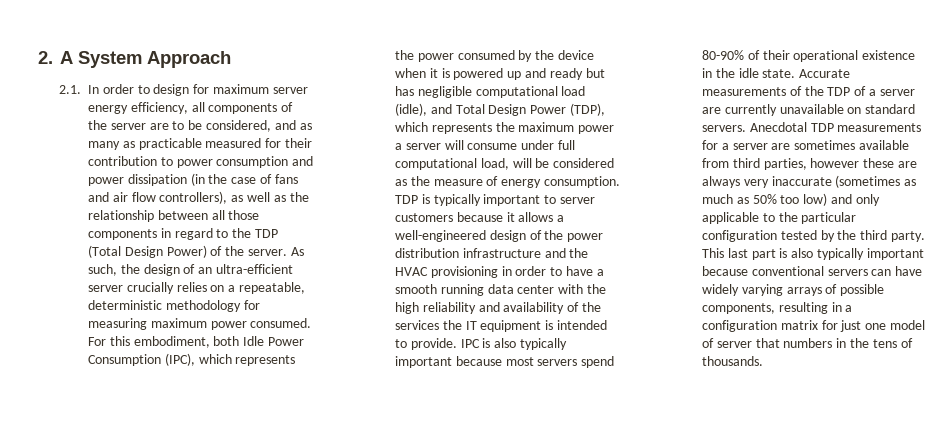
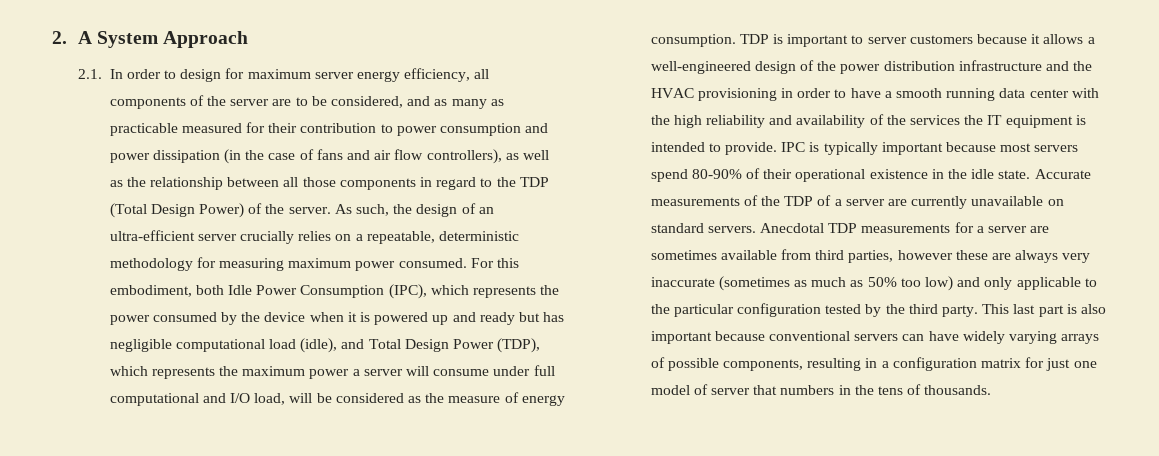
- For this embodiment, both Idle Power Consumption (IPC), which represents the power consumed by the device when it is powered up and ready but has negligible computational load (idle), and Total Design Power (TDP), which represents the maximum power a server will consume under full computational load, will be considered as the measure of energy consumption.
+ For this embodiment, both Idle Power Consumption (IPC), which represents the power consumed by the device when it is powered up and ready but has negligible computational load (idle), and Total Design Power (TDP), which represents the maximum power a server will consume under full computational and I/O load, will be considered as the measure of energy consumption.
- TDP is typically important to server customers because it allows a well-engineered design of the power distribution infrastructure and the HVAC provisioning in order to have a smooth running data center with the high reliability and availability of the services the IT equipment is intended to provide.
+ TDP is important to server customers because it allows a well-engineered design of the power distribution infrastructure and the HVAC provisioning in order to have a smooth running data center with the high reliability and availability of the services the IT equipment is intended to provide.
- IPC is also typically important because most servers spend 80-90% of their operational existence in the idle state.
+ IPC is typically important because most servers spend 80-90% of their operational existence in the idle state.
- This last part is also typically important because conventional servers can have widely varying arrays of possible components, resulting in a configuration matrix for just one model of server that numbers in the tens of thousands.
+ This last part is also important because conventional servers can have widely varying arrays of possible components, resulting in a configuration matrix for just one model of server that numbers in the tens of thousands.

